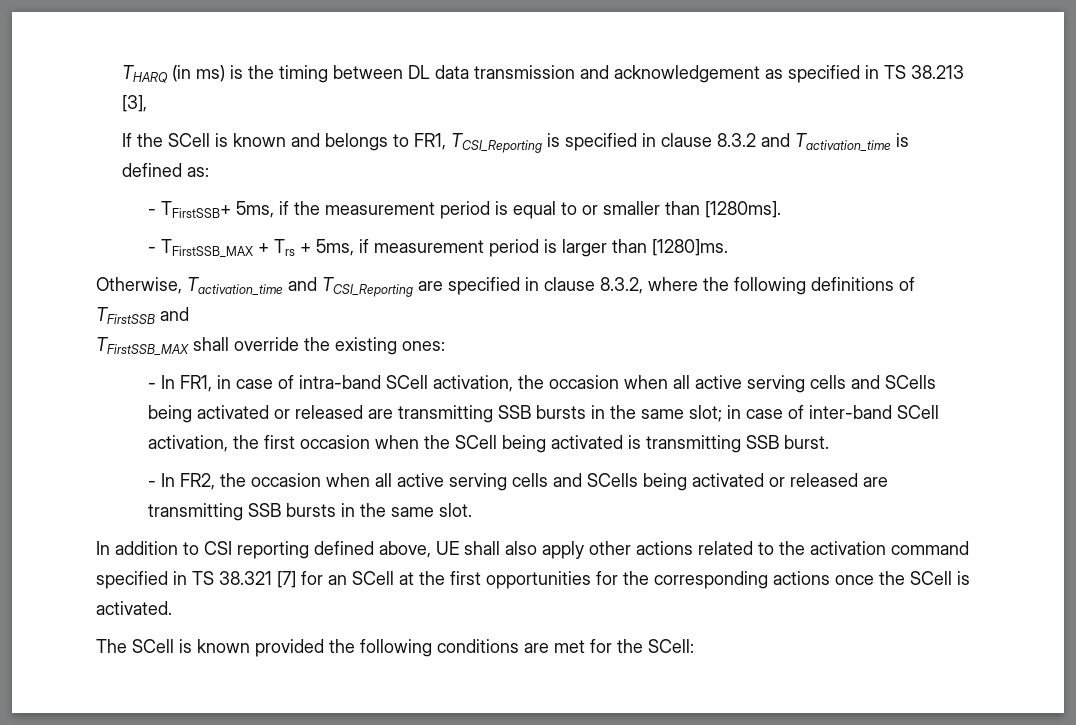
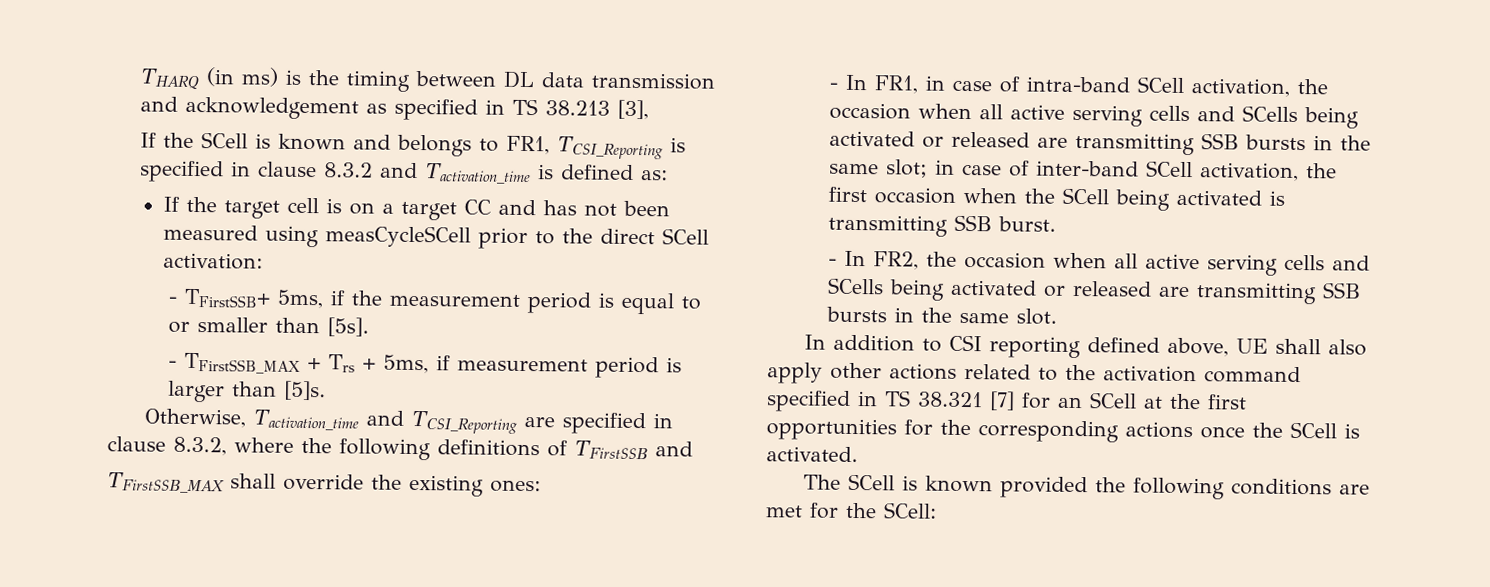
+ If the target cell is on a target CC and has not been measured using measCycleSCell prior to the direct SCell activation:
- - TFirstSSB+ 5ms, if the measurement period is equal to or smaller than [1280ms].
+ - TFirstSSB+ 5ms, if the measurement period is equal to or smaller than [5s].
- - TFirstSSB_MAX + Trs + 5ms, if measurement period is larger than [1280]ms.
+ - TFirstSSB_MAX + Trs + 5ms, if measurement period is larger than [5]s.

